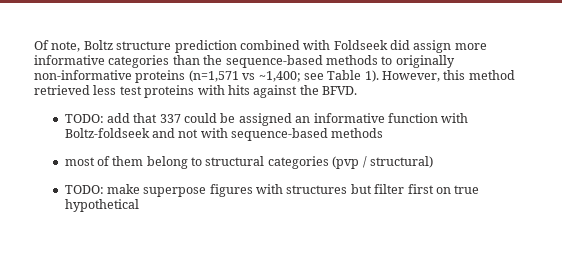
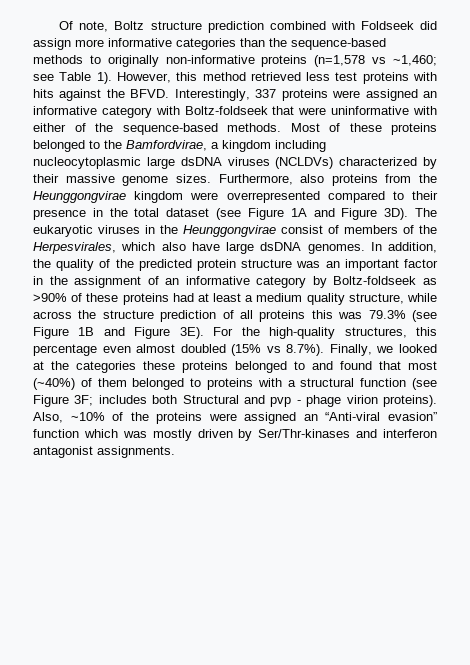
- Of note, Boltz structure prediction combined with Foldseek did assign more informative categories than the sequence-based methods to originally non-informative proteins (n=1,571 vs ~1,400; see Table 1).
+ Of note, Boltz structure prediction combined with Foldseek did assign more informative categories than the sequence-based methods to originally non-informative proteins (n=1,578 vs ~1,460; see Table 1).
- However, this method retrieved less test proteins with hits against the BFVD.
- TODO: add that 337 could be assigned an informative function with Boltz-foldseek and not with sequence-based methods
- most of them belong to structural categories (pvp / structural)
- TODO: make superpose figures with structures but filter first on true hypothetical
+ However, this method retrieved less test proteins with hits against the BFVD. Interestingly, 337 proteins were assigned an informative category with Boltz-foldseek that were uninformative with either of the sequence-based methods. Most of these proteins belonged to the Bamfordvirae, a kingdom including nucleocytoplasmic large dsDNA viruses (NCLDVs) characterized by their massive genome sizes. Furthermore, also proteins from the Heunggongvirae kingdom were overrepresented compared to their presence in the total dataset (see Figure 1A and Figure 3D). The eukaryotic viruses in the Heunggongvirae consist of members of the Herpesvirales, which also have large dsDNA genomes. In addition, the quality of the predicted protein structure was an important factor in the assignment of an informative category by Boltz-foldseek as >90% of these proteins had at least a medium quality structure, while across the structure prediction of all proteins this was 79.3% (see Figure 1B and Figure 3E). For the high-quality structures, this percentage even almost doubled (15% vs 8.7%). Finally, we looked at the categories these proteins belonged to and found that most (~40%) of them belonged to proteins with a structural function (see Figure 3F; includes both Structural and pvp - phage virion proteins). Also, ~10% of the proteins were assigned an “Anti-viral evasion” function which was mostly driven by Ser/Thr-kinases and interferon antagonist assignments.

